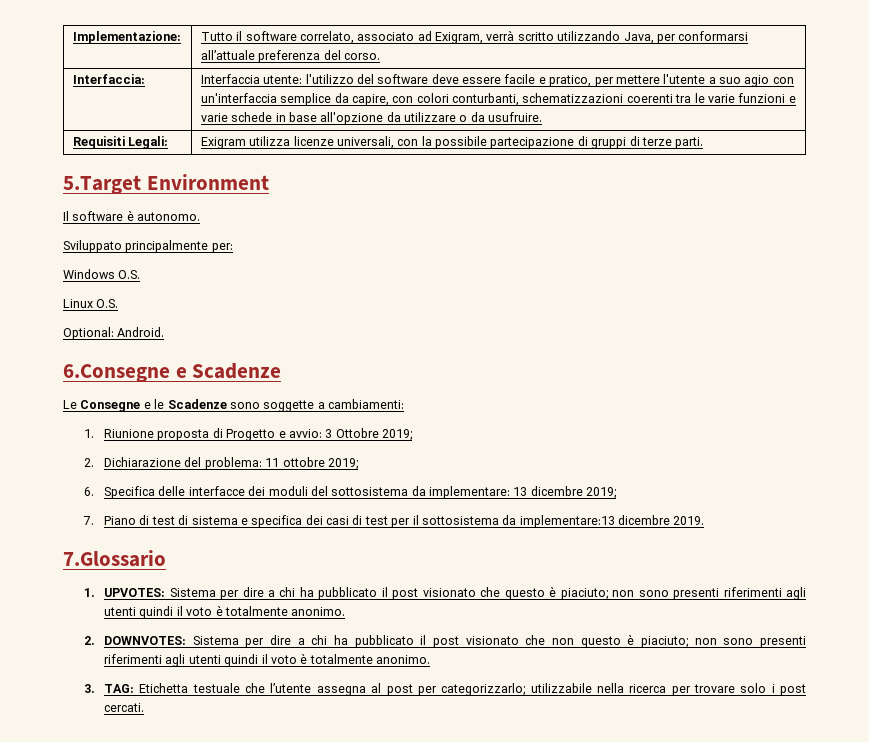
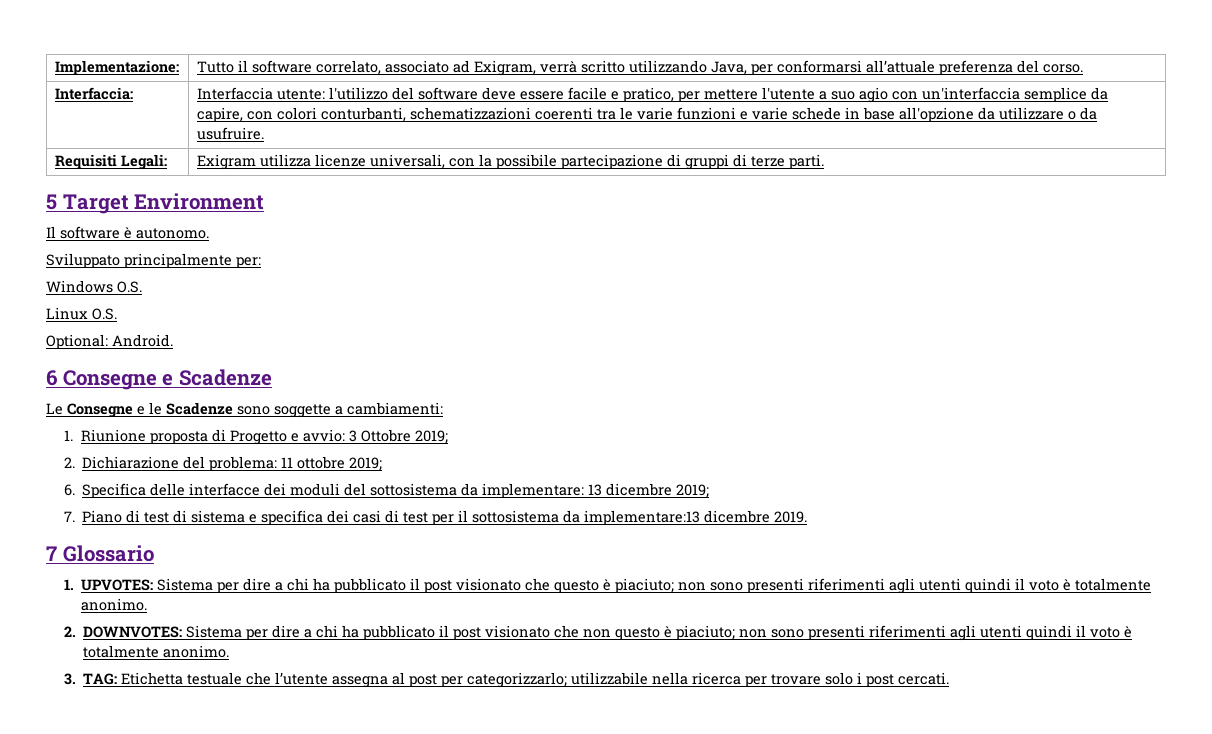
- 5.Target Environment
+ 5 Target Environment
- 6.Consegne e Scadenze
+ 6 Consegne e Scadenze
- 7.Glossario
+ 7 Glossario

